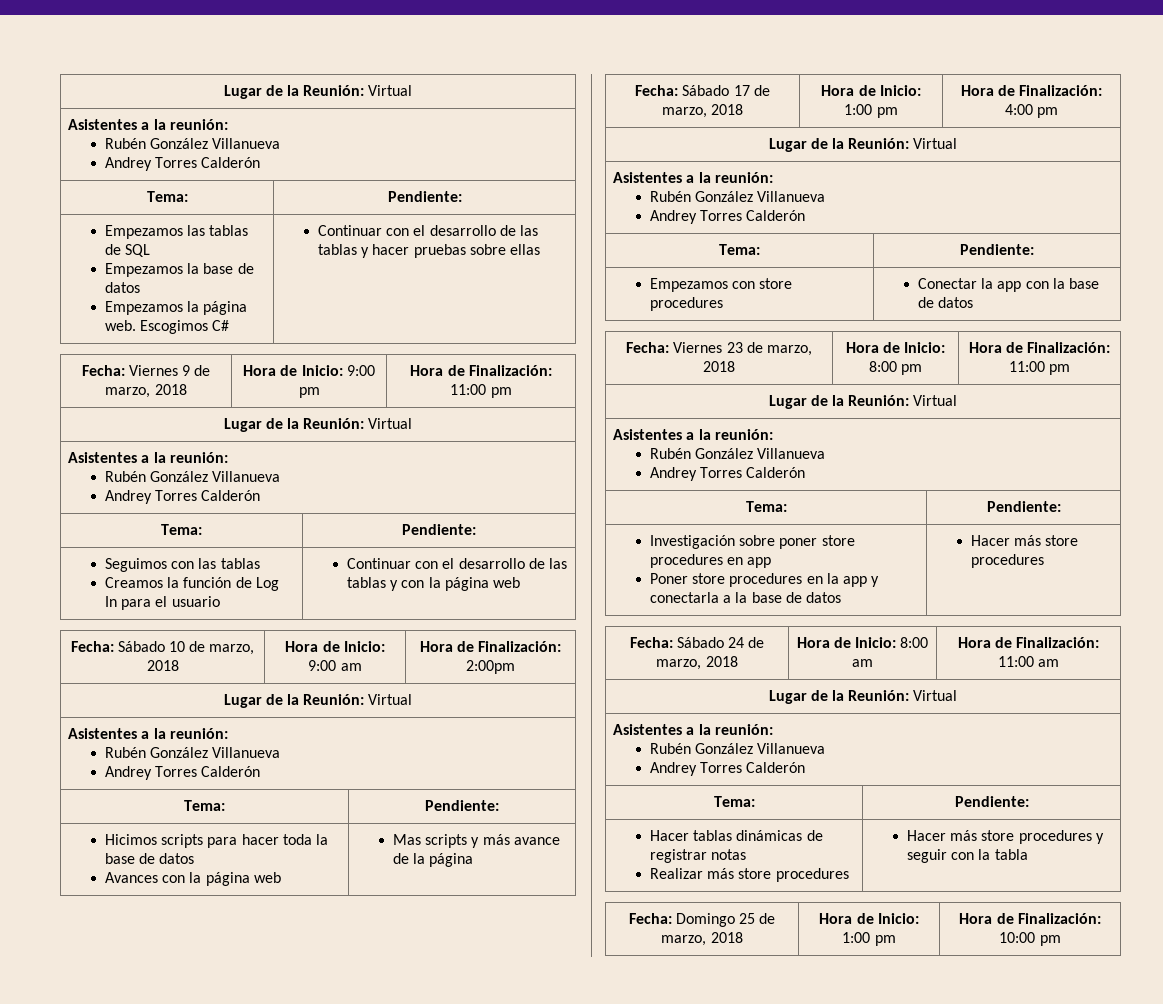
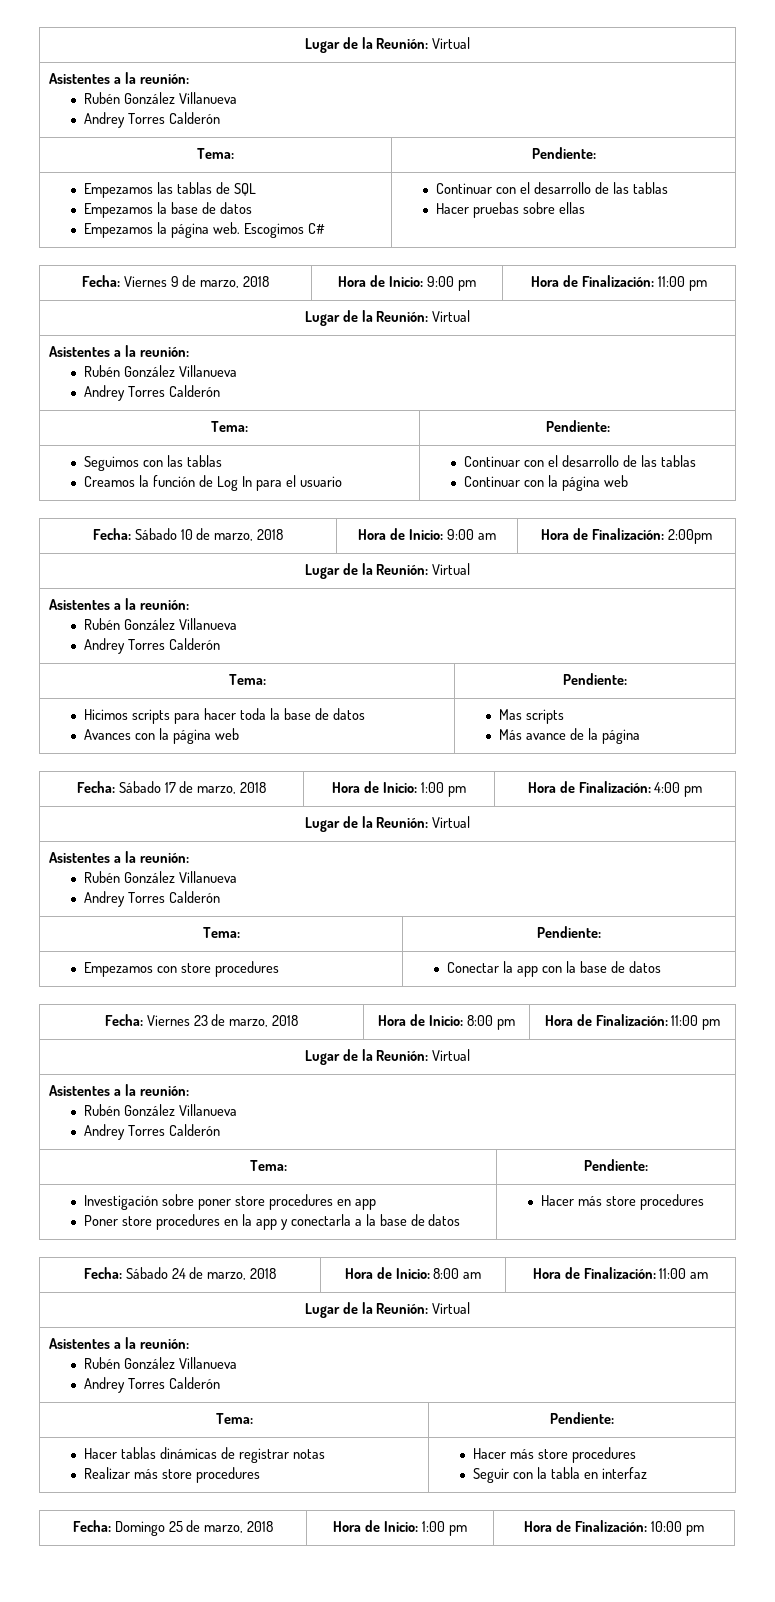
  Empezamos las tablas de SQL
  Empezamos la base de datos
- Empezamos la página web. Escogimos C# | Continuar con el desarrollo de las tablas y hacer pruebas sobre ellas
+ Empezamos la página web. Escogimos C# | Continuar con el desarrollo de las tablas
+ Hacer pruebas sobre ellas
  Seguimos con las tablas
- Creamos la función de Log In para el usuario | Continuar con el desarrollo de las tablas y con la página web
+ Creamos la función de Log In para el usuario | Continuar con el desarrollo de las tablas
+ Continuar con la página web
  Hicimos scripts para hacer toda la base de datos
- Avances con la página web | Mas scripts y más avance de la página
+ Avances con la página web | Mas scripts
+ Más avance de la página
  Hacer tablas dinámicas de registrar notas
- Realizar más store procedures | Hacer más store procedures y seguir con la tabla
+ Realizar más store procedures | Hacer más store procedures
+ Seguir con la tabla en interfaz

